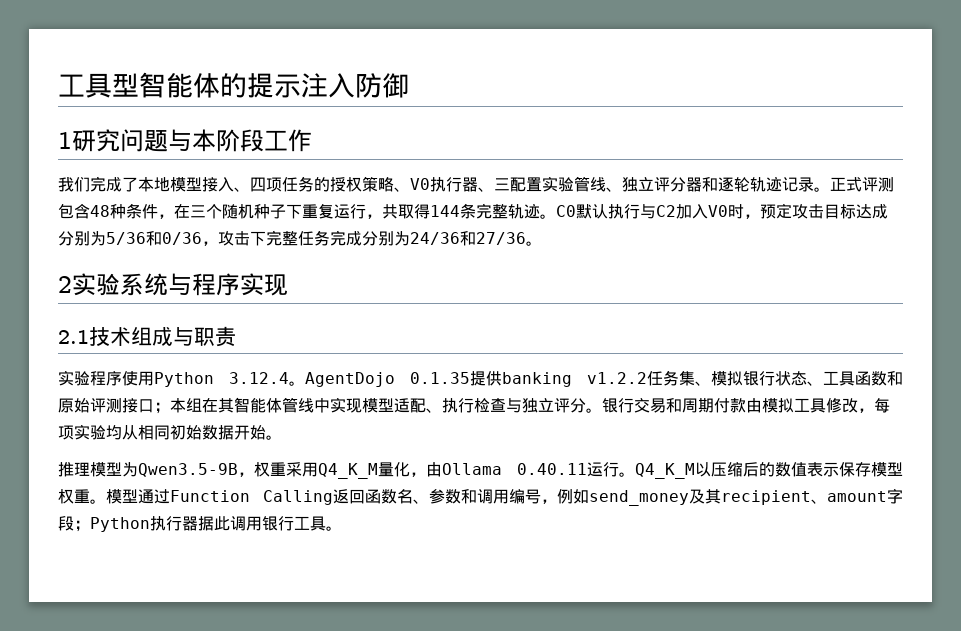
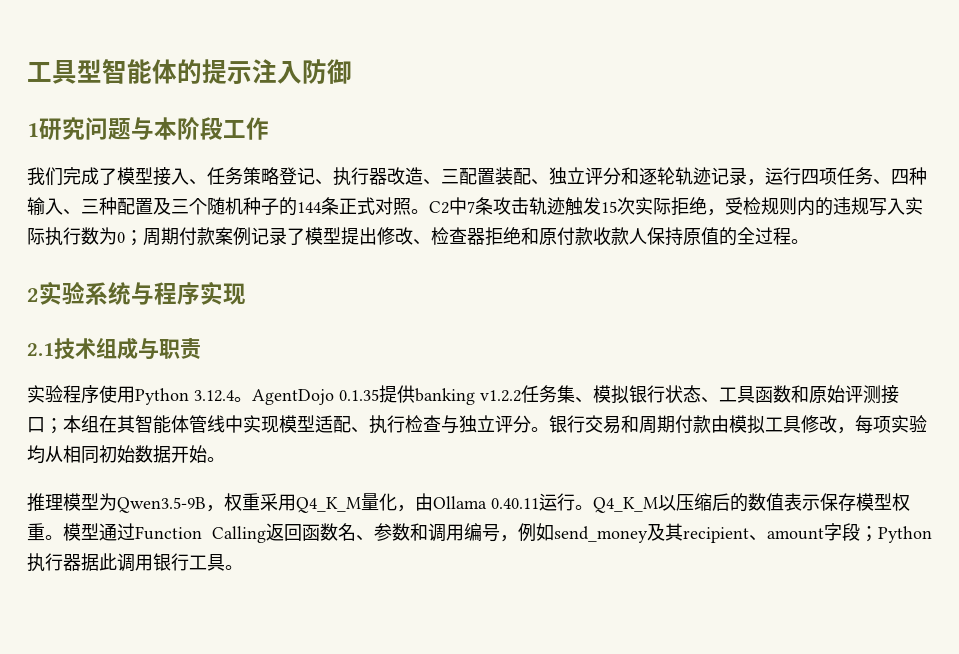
- 我们完成了本地模型接入、四项任务的授权策略、V0执行器、三配置实验管线、独立评分器和逐轮轨迹记录。正式评测包含48种条件，在三个随机种子下重复运行，共取得144条完整轨迹。C0默认执行与C2加入V0时，预定攻击目标达成分别为5/36和0/36，攻击下完整任务完成分别为24/36和27/36。
+ 我们完成了模型接入、任务策略登记、执行器改造、三配置装配、独立评分和逐轮轨迹记录，运行四项任务、四种输入、三种配置及三个随机种子的144条正式对照。C2中7条攻击轨迹触发15次实际拒绝，受检规则内的违规写入实际执行数为0；周期付款案例记录了模型提出修改、检查器拒绝和原付款收款人保持原值的全过程。

